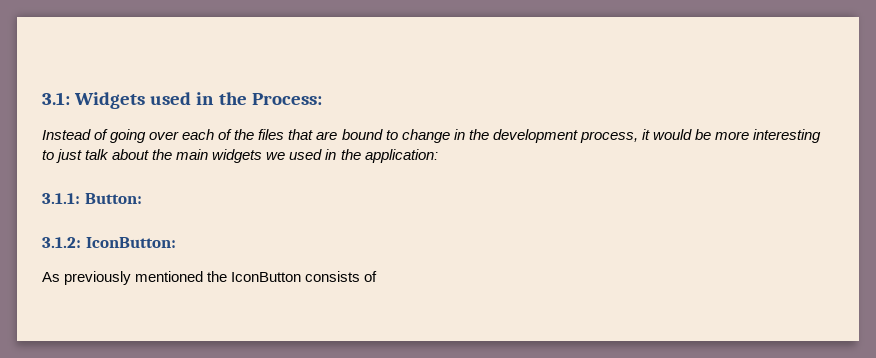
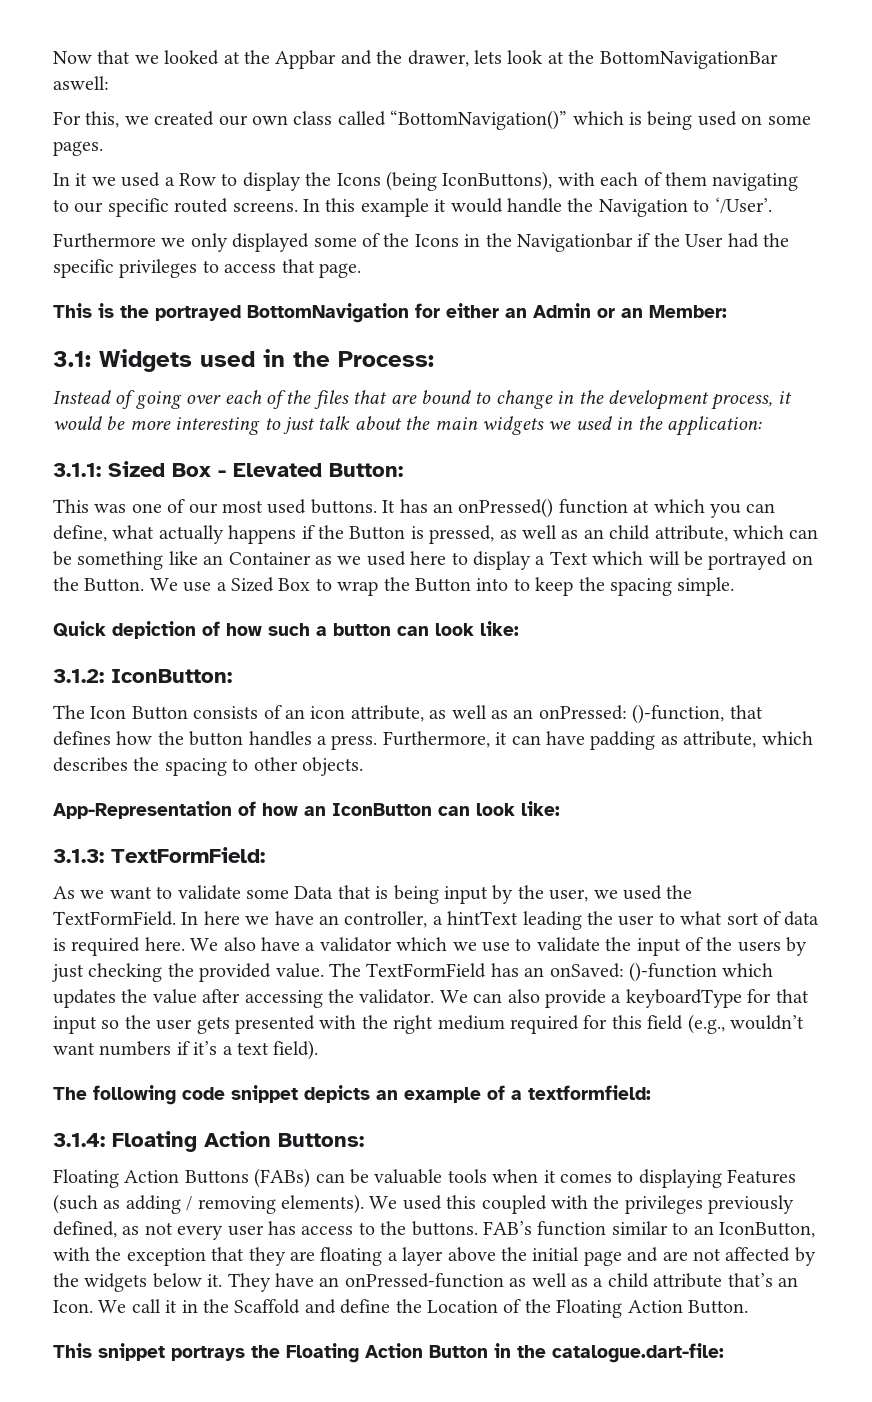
+ Now that we looked at the Appbar and the drawer, lets look at the BottomNavigationBar aswell:
+ For this, we created our own class called “BottomNavigation()” which is being used on some pages.
+ In it we used a Row to display the Icons (being IconButtons), with each of them navigating to our specific routed screens. In this example it would handle the Navigation to ‘/User’.
+ Furthermore we only displayed some of the Icons in the Navigationbar if the User had the specific privileges to access that page.
+ This is the portrayed BottomNavigation for either an Admin or an Member:
- 3.1.1: Button:
+ 3.1.1: Sized Box - Elevated Button:
+ This was one of our most used buttons. It has an onPressed() function at which you can define, what actually happens if the Button is pressed, as well as an child attribute, which can be something like an Container as we used here to display a Text which will be portrayed on the Button. We use a Sized Box to wrap the Button into to keep the spacing simple.
+ Quick depiction of how such a button can look like:
  3.1.2: IconButton:
- As previously mentioned the IconButton consists of
+ The Icon Button consists of an icon attribute, as well as an onPressed: ()-function, that defines how the button handles a press. Furthermore, it can have padding as attribute, which describes the spacing to other objects.
+ App-Representation of how an IconButton can look like:
+ 3.1.3: TextFormField:
+ As we want to validate some Data that is being input by the user, we used the TextFormField. In here we have an controller, a hintText leading the user to what sort of data is required here. We also have a validator which we use to validate the input of the users by just checking the provided value. The TextFormField has an onSaved: ()-function which updates the value after accessing the validator. We can also provide a keyboardType for that input so the user gets presented with the right medium required for this field (e.g., wouldn’t want numbers if it’s a text field).
+ The following code snippet depicts an example of a textformfield:
+ 3.1.4: Floating Action Buttons:
+ Floating Action Buttons (FABs) can be valuable tools when it comes to displaying Features (such as adding / removing elements). We used this coupled with the privileges previously defined, as not every user has access to the buttons. FAB’s function similar to an IconButton, with the exception that they are floating a layer above the initial page and are not affected by the widgets below it. They have an onPressed-function as well as a child attribute that’s an Icon. We call it in the Scaffold and define the Location of the Floating Action Button.
+ This snippet portrays the Floating Action Button in the catalogue.dart-file:

